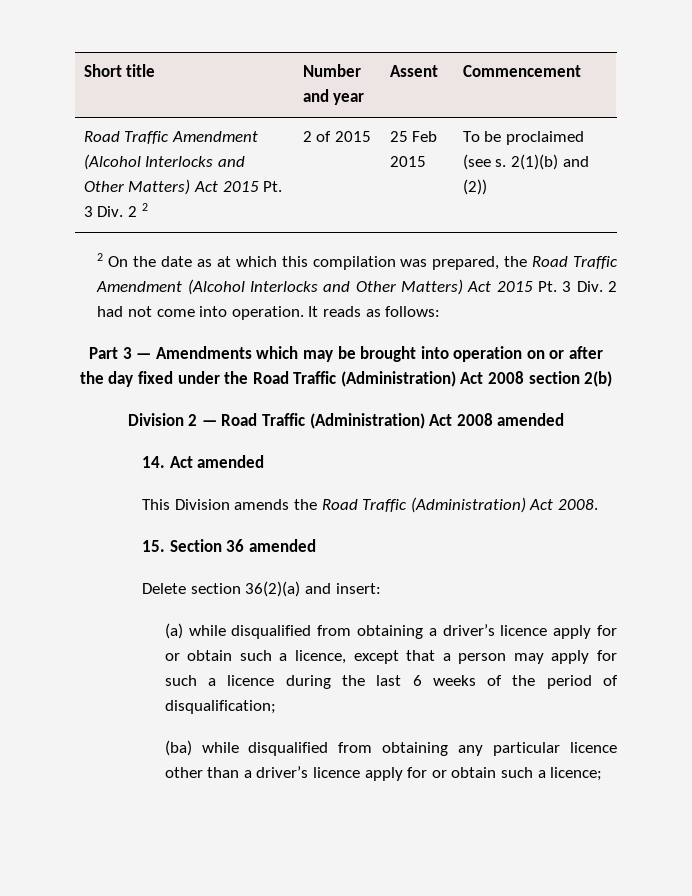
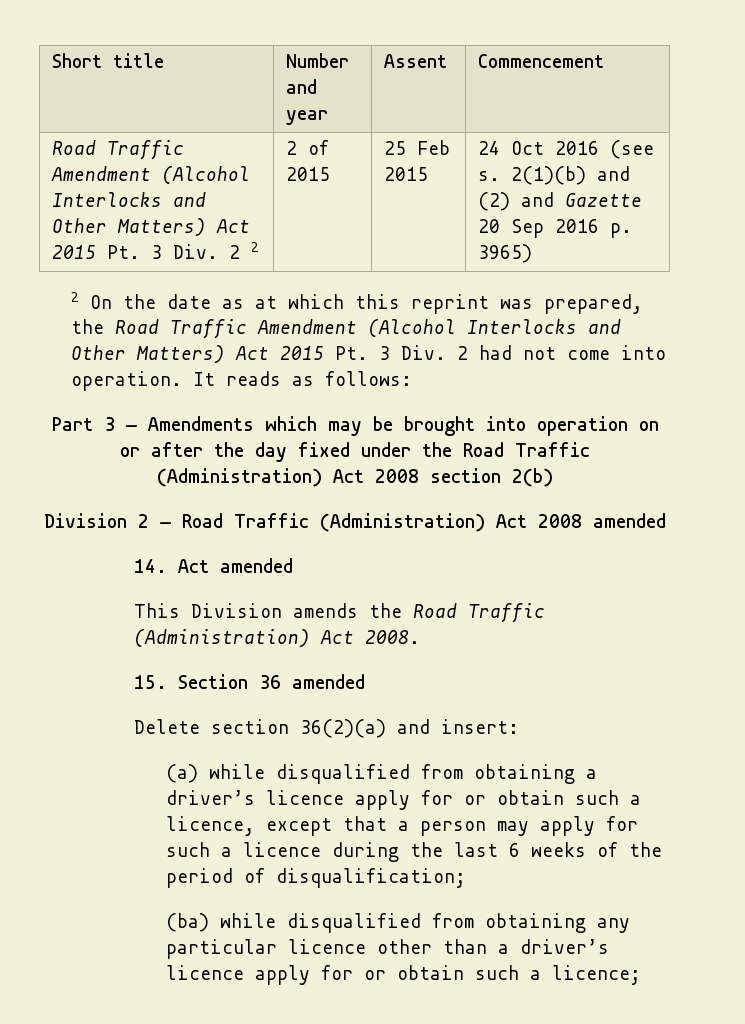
- Road Traffic Amendment (Alcohol Interlocks and Other Matters) Act 2015 Pt. 3 Div. 2 2 | 2 of 2015 | 25 Feb 2015 | To be proclaimed (see s. 2(1)(b) and (2))
+ Road Traffic Amendment (Alcohol Interlocks and Other Matters) Act 2015 Pt. 3 Div. 2 2 | 2 of 2015 | 25 Feb 2015 | 24 Oct 2016 (see s. 2(1)(b) and (2) and Gazette 20 Sep 2016 p. 3965)
- 2 On the date as at which this compilation was prepared, the Road Traffic Amendment (Alcohol Interlocks and Other Matters) Act 2015 Pt. 3 Div. 2 had not come into operation.
+ 2 On the date as at which this reprint was prepared, the Road Traffic Amendment (Alcohol Interlocks and Other Matters) Act 2015 Pt. 3 Div. 2 had not come into operation.

